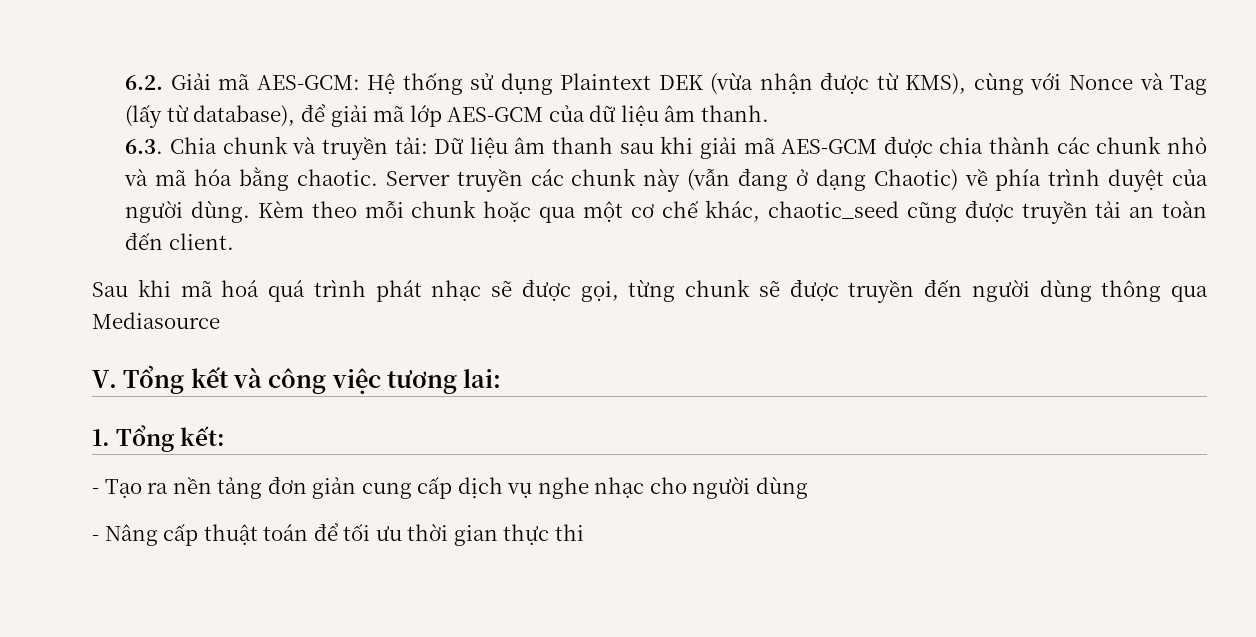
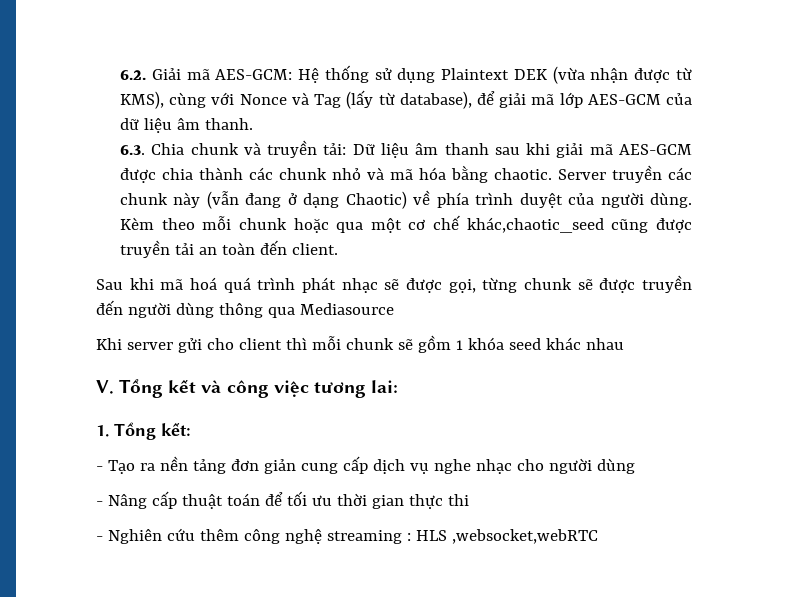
- Kèm theo mỗi chunk hoặc qua một cơ chế khác, chaotic_seed cũng được truyền tải an toàn đến client.
+ Kèm theo mỗi chunk hoặc qua một cơ chế khác,chaotic_seed cũng được truyền tải an toàn đến client.
+ Khi server gửi cho client thì mỗi chunk sẽ gồm 1 khóa seed khác nhau
+ - Nghiên cứu thêm công nghệ streaming : HLS ,websocket,webRTC

